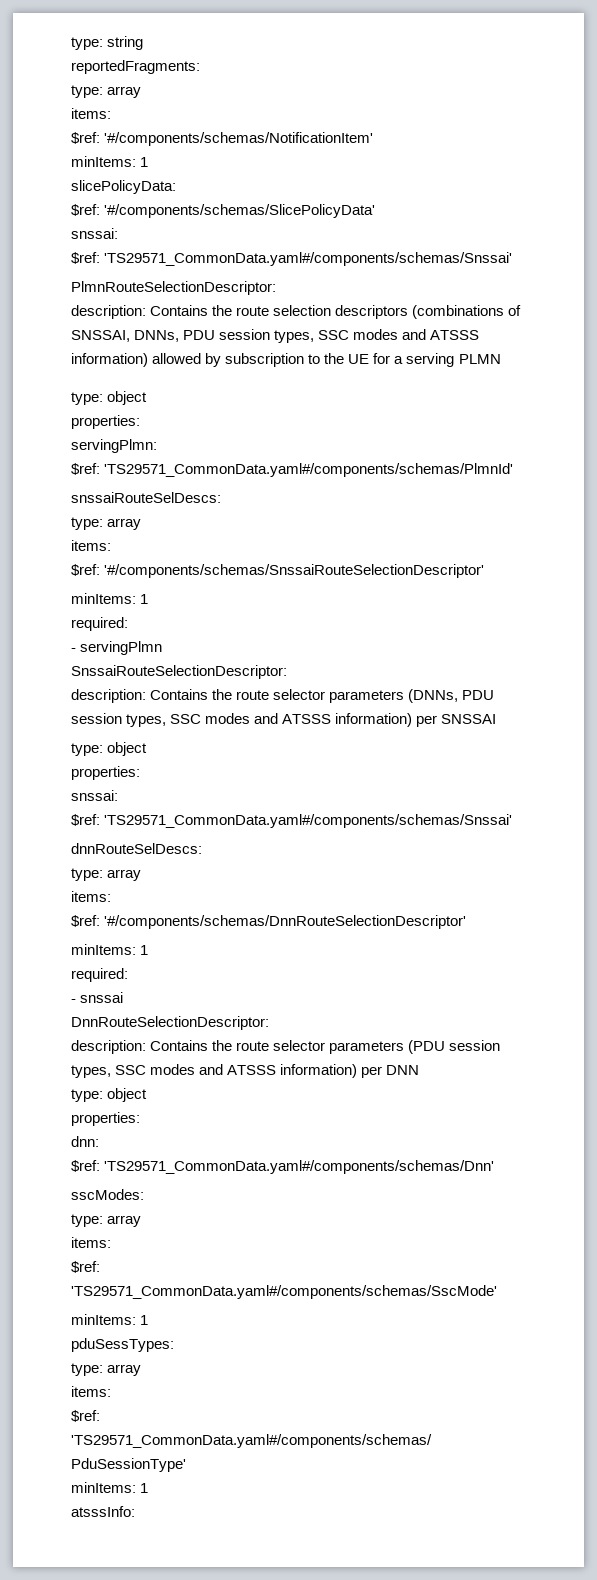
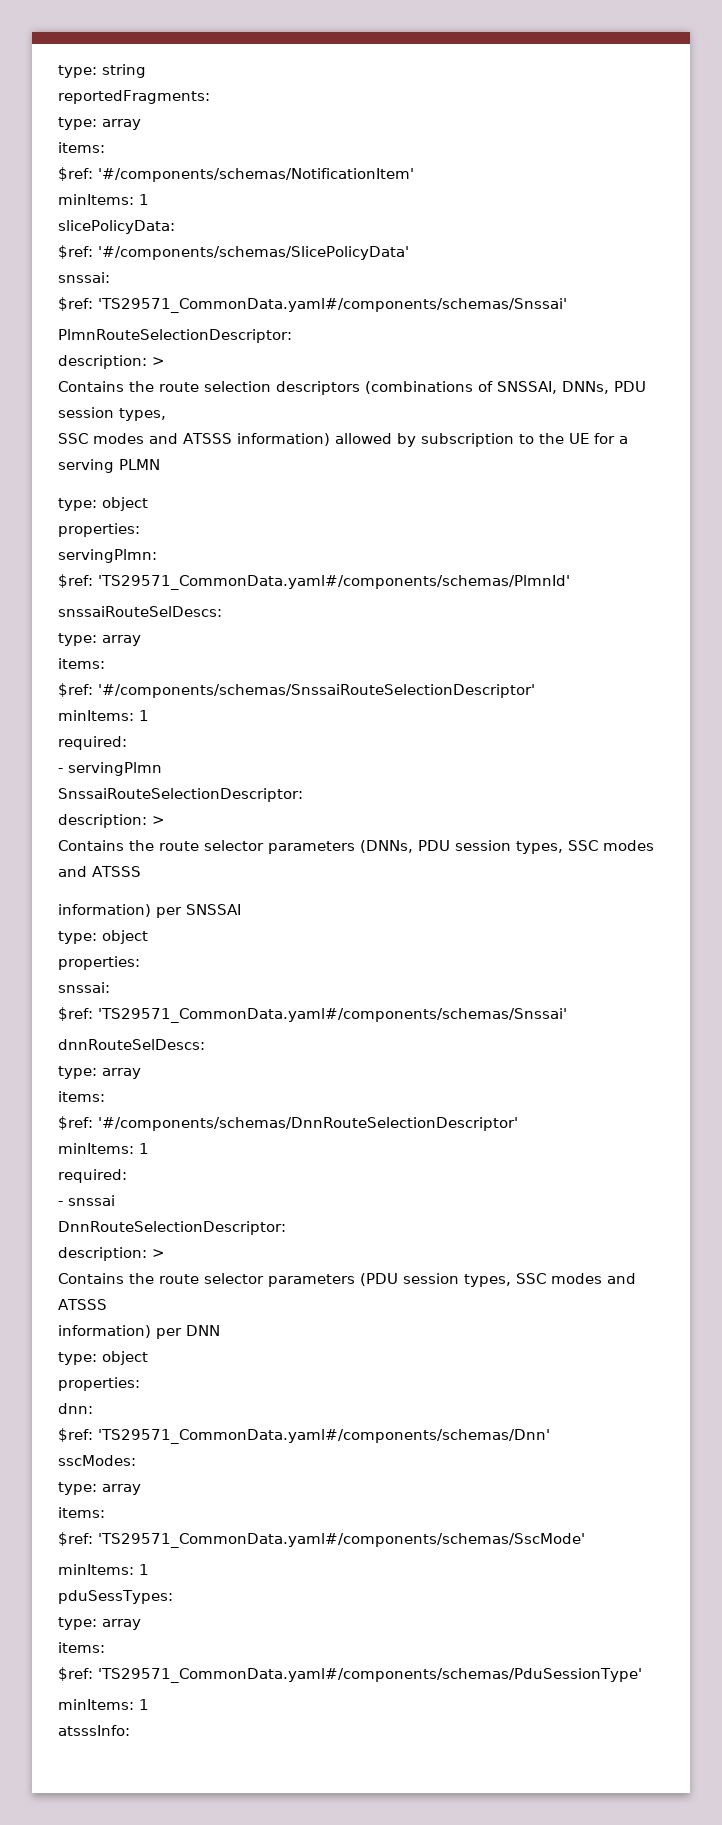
  PlmnRouteSelectionDescriptor:
- description: Contains the route selection descriptors (combinations of SNSSAI, DNNs, PDU session types, SSC modes and ATSSS information) allowed by subscription to the UE for a serving PLMN
+ description: >
+ Contains the route selection descriptors (combinations of SNSSAI, DNNs, PDU session types,
+ SSC modes and ATSSS information) allowed by subscription to the UE for a serving PLMN
  SnssaiRouteSelectionDescriptor:
- description: Contains the route selector parameters (DNNs, PDU session types, SSC modes and ATSSS information) per SNSSAI
+ description: >
+ Contains the route selector parameters (DNNs, PDU session types, SSC modes and ATSSS
+ information) per SNSSAI
  DnnRouteSelectionDescriptor:
- description: Contains the route selector parameters (PDU session types, SSC modes and ATSSS information) per DNN
+ description: >
+ Contains the route selector parameters (PDU session types, SSC modes and ATSSS
+ information) per DNN

